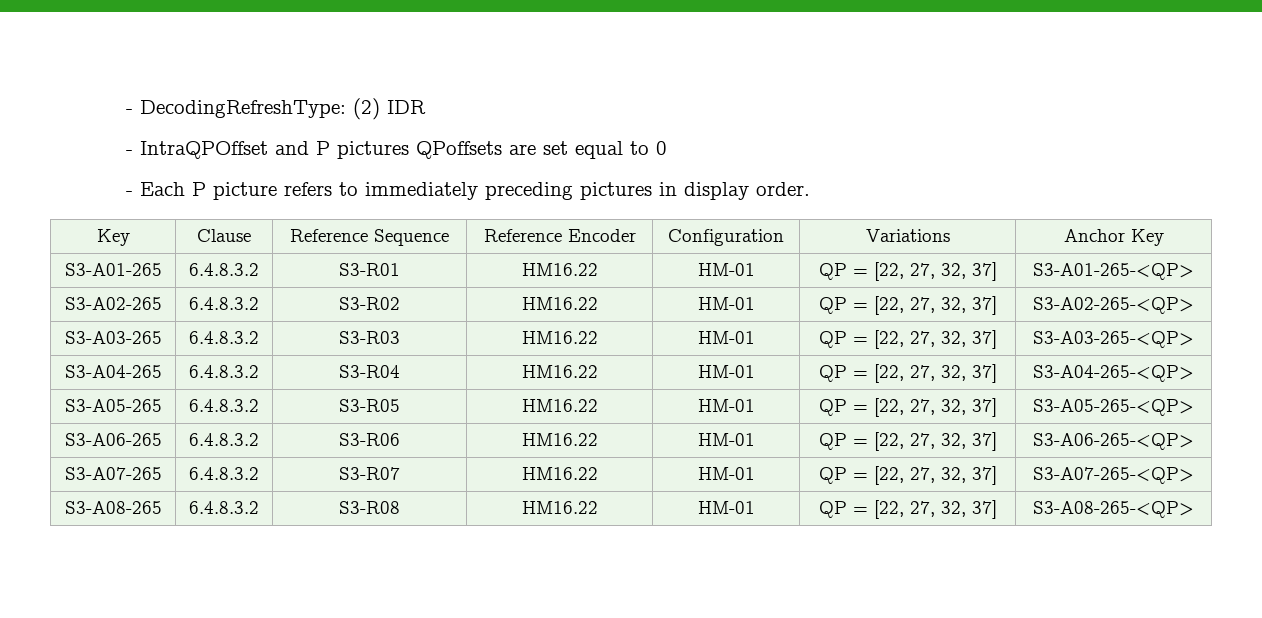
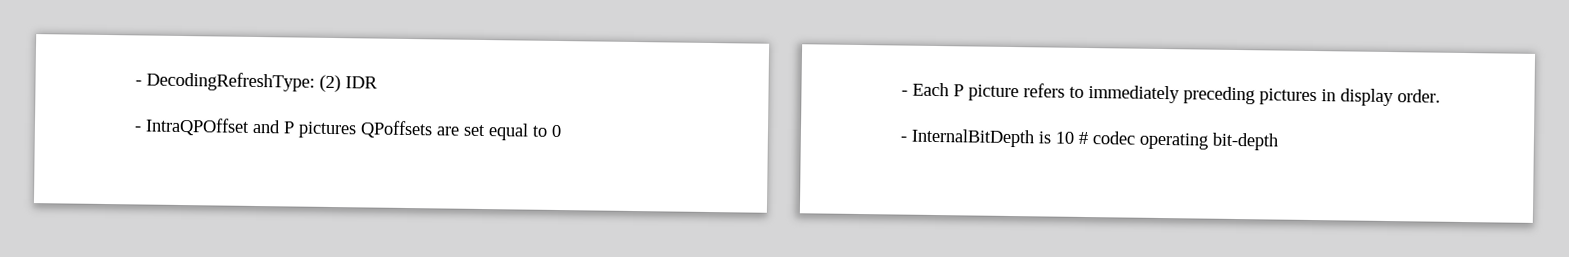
- Key | Clause | Reference Sequence | Reference Encoder | Configuration | Variations | Anchor Key
- S3-A01-265 | 6.4.8.3.2 | S3-R01 | HM16.22 | HM-01 | QP = [22, 27, 32, 37] | S3-A01-265-<QP>
- S3-A02-265 | 6.4.8.3.2 | S3-R02 | HM16.22 | HM-01 | QP = [22, 27, 32, 37] | S3-A02-265-<QP>
- S3-A03-265 | 6.4.8.3.2 | S3-R03 | HM16.22 | HM-01 | QP = [22, 27, 32, 37] | S3-A03-265-<QP>
- S3-A04-265 | 6.4.8.3.2 | S3-R04 | HM16.22 | HM-01 | QP = [22, 27, 32, 37] | S3-A04-265-<QP>
- S3-A05-265 | 6.4.8.3.2 | S3-R05 | HM16.22 | HM-01 | QP = [22, 27, 32, 37] | S3-A05-265-<QP>
- S3-A06-265 | 6.4.8.3.2 | S3-R06 | HM16.22 | HM-01 | QP = [22, 27, 32, 37] | S3-A06-265-<QP>
- S3-A07-265 | 6.4.8.3.2 | S3-R07 | HM16.22 | HM-01 | QP = [22, 27, 32, 37] | S3-A07-265-<QP>
- S3-A08-265 | 6.4.8.3.2 | S3-R08 | HM16.22 | HM-01 | QP = [22, 27, 32, 37] | S3-A08-265-<QP>
+ - InternalBitDepth is 10 # codec operating bit-depth

